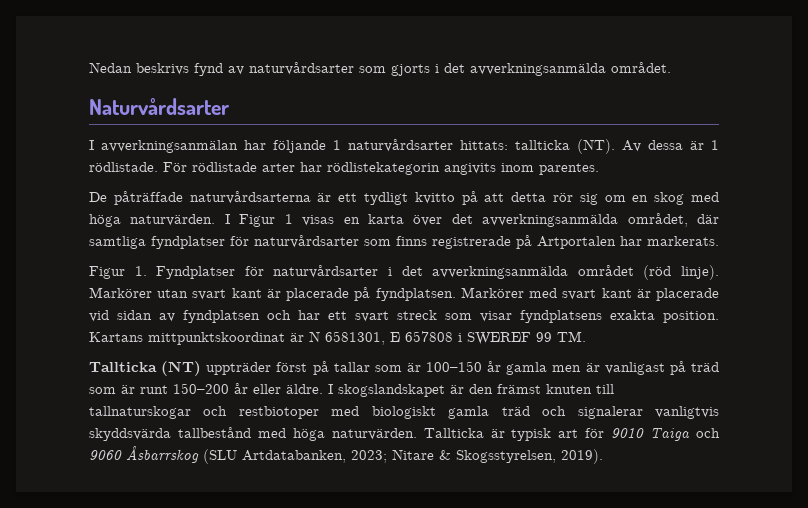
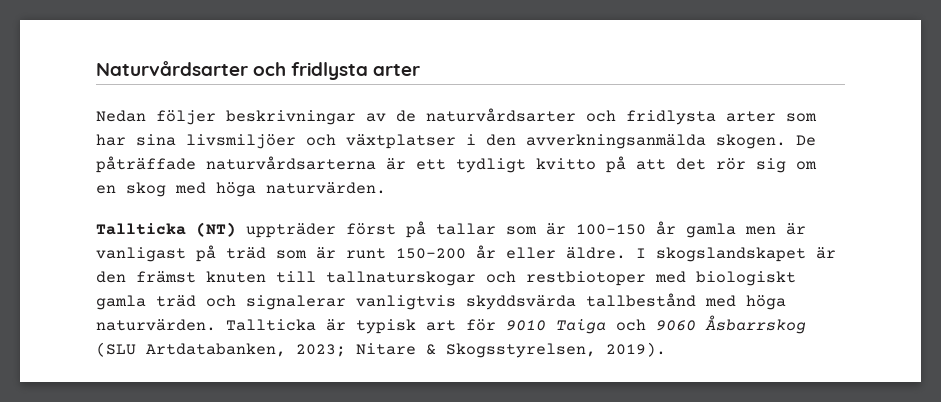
- Nedan beskrivs fynd av naturvårdsarter som gjorts i det avverkningsanmälda området.
- Naturvårdsarter
- I avverkningsanmälan har följande 1 naturvårdsarter hittats: tallticka (NT). Av dessa är 1 rödlistade. För rödlistade arter har rödlistekategorin angivits inom parentes.
- De påträffade naturvårdsarterna är ett tydligt kvitto på att detta rör sig om en skog med höga naturvärden. I Figur 1 visas en karta över det avverkningsanmälda området, där samtliga fyndplatser för naturvårdsarter som finns registrerade på Artportalen har markerats.
- Figur 1. Fyndplatser för naturvårdsarter i det avverkningsanmälda området (röd linje). Markörer utan svart kant är placerade på fyndplatsen. Markörer med svart kant är placerade vid sidan av fyndplatsen och har ett svart streck som visar fyndplatsens exakta position. Kartans mittpunktskoordinat är N 6581301, E 657808 i SWEREF 99 TM.
+ Naturvårdsarter och fridlysta arter
+ Nedan följer beskrivningar av de naturvårdsarter och fridlysta arter som har sina livsmiljöer och växtplatser i den avverkningsanmälda skogen. De påträffade naturvårdsarterna är ett tydligt kvitto på att det rör sig om en skog med höga naturvärden.

